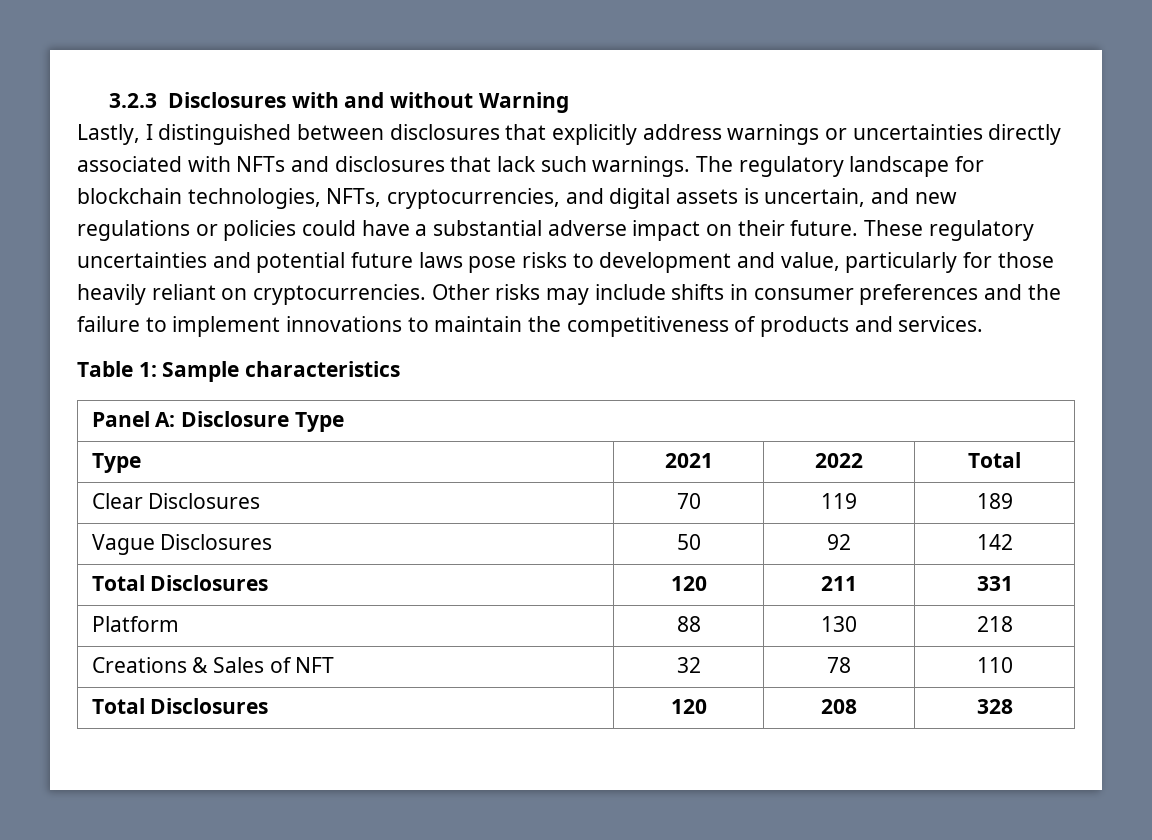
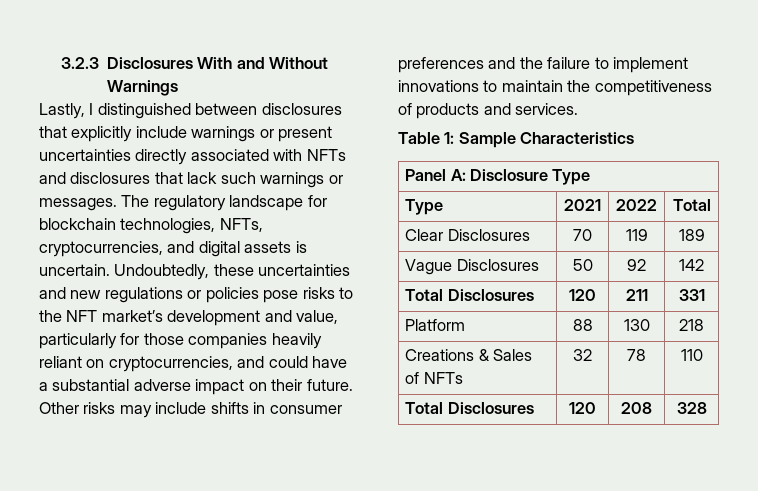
- 3.2.3 Disclosures with and without Warning
+ 3.2.3 Disclosures With and Without Warnings
- Lastly, I distinguished between disclosures that explicitly address warnings or uncertainties directly associated with NFTs and disclosures that lack such warnings.
+ Lastly, I distinguished between disclosures that explicitly include warnings or present uncertainties directly associated with NFTs and disclosures that lack such warnings or messages.
- The regulatory landscape for blockchain technologies, NFTs, cryptocurrencies, and digital assets is uncertain, and new regulations or policies could have a substantial adverse impact on their future.
+ The regulatory landscape for blockchain technologies, NFTs, cryptocurrencies, and digital assets is uncertain. Undoubtedly, these uncertainties and new regulations or policies pose risks to the NFT market’s development and value, particularly for those companies heavily reliant on cryptocurrencies, and could have a substantial adverse impact on their future.
- These regulatory uncertainties and potential future laws pose risks to development and value, particularly for those heavily reliant on cryptocurrencies.
- Table 1: Sample characteristics
+ Table 1: Sample Characteristics
- Creations & Sales of NFT | 32 | 78 | 110
+ Creations & Sales of NFTs | 32 | 78 | 110

